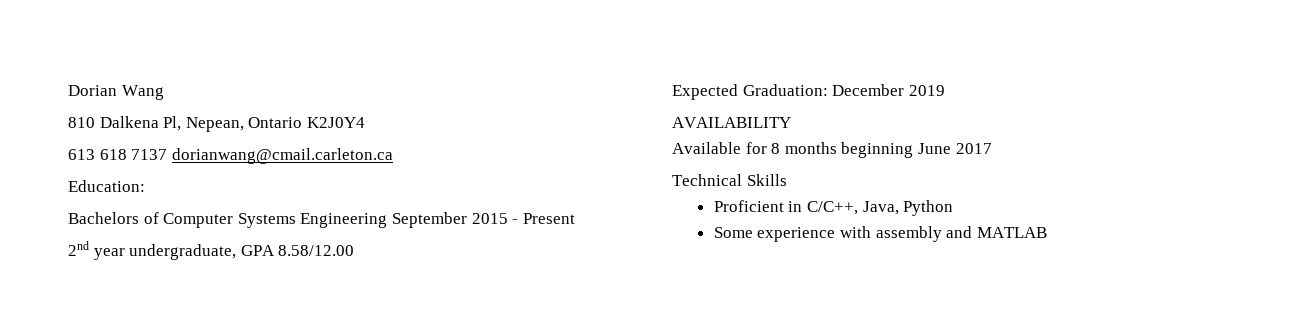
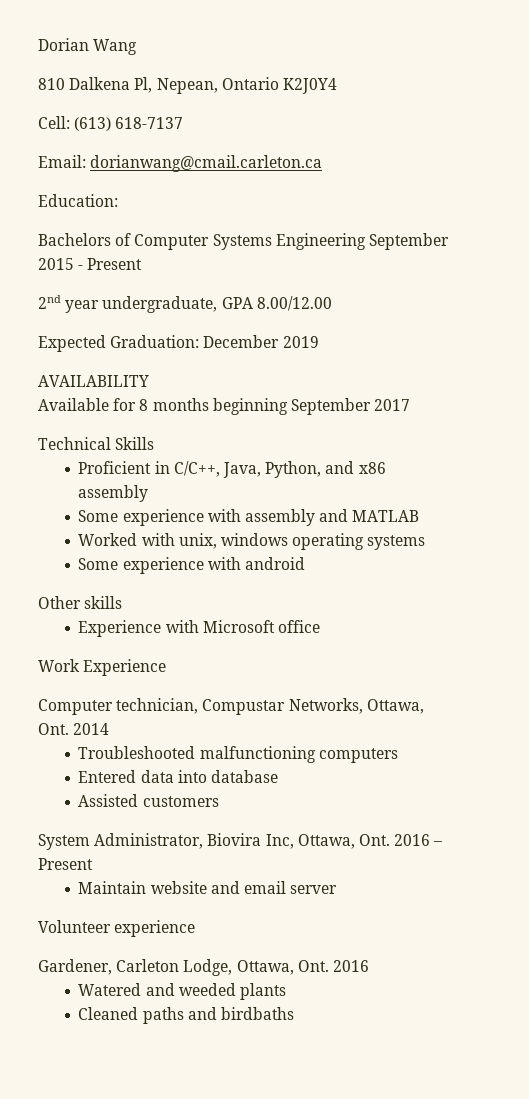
- 613 618 7137 dorianwang@cmail.carleton.ca
+ Cell: (613) 618-7137
+ Email: dorianwang@cmail.carleton.ca
- 2nd year undergraduate, GPA 8.58/12.00
+ 2nd year undergraduate, GPA 8.00/12.00
- Available for 8 months beginning June 2017
+ Available for 8 months beginning September 2017
- Proficient in C/C++, Java, Python
+ Proficient in C/C++, Java, Python, and x86 assembly
+ Worked with unix, windows operating systems
+ Some experience with android
+ Other skills
+ Experience with Microsoft office
+ Work Experience
+ Computer technician, Compustar Networks, Ottawa, Ont. 2014
+ Troubleshooted malfunctioning computers
+ Entered data into database
+ Assisted customers
+ System Administrator, Biovira Inc, Ottawa, Ont. 2016 – Present
+ Maintain website and email server
+ Volunteer experience
+ Gardener, Carleton Lodge, Ottawa, Ont. 2016
+ Watered and weeded plants
+ Cleaned paths and birdbaths

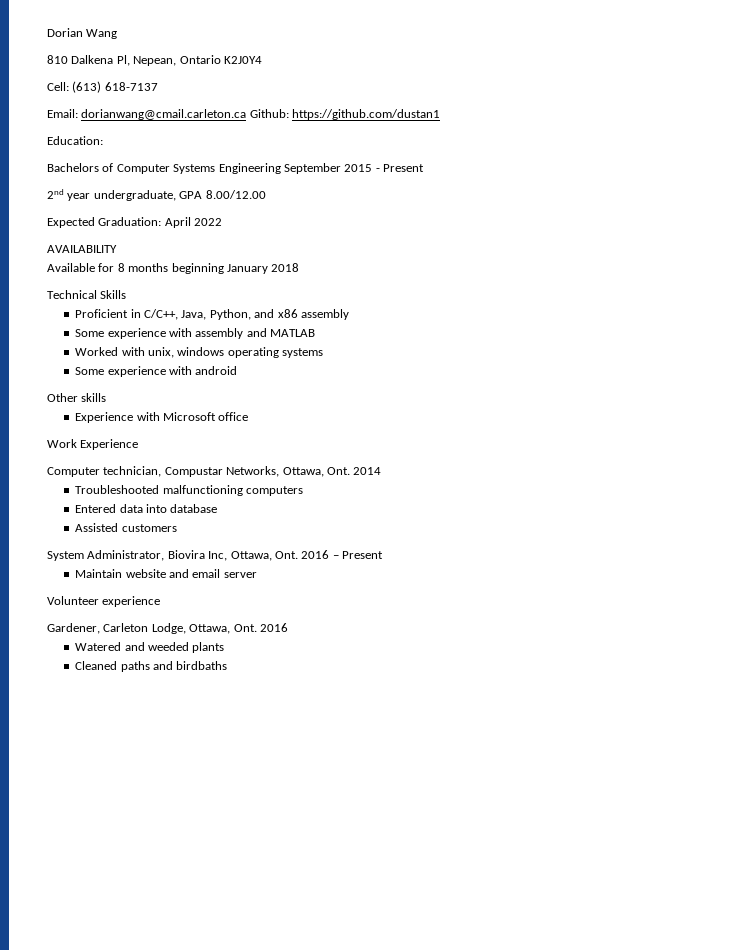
- Email: dorianwang@cmail.carleton.ca
+ Email: dorianwang@cmail.carleton.ca Github: https://github.com/dustan1
- Expected Graduation: December 2019
+ Expected Graduation: April 2022
- Available for 8 months beginning September 2017
+ Available for 8 months beginning January 2018

